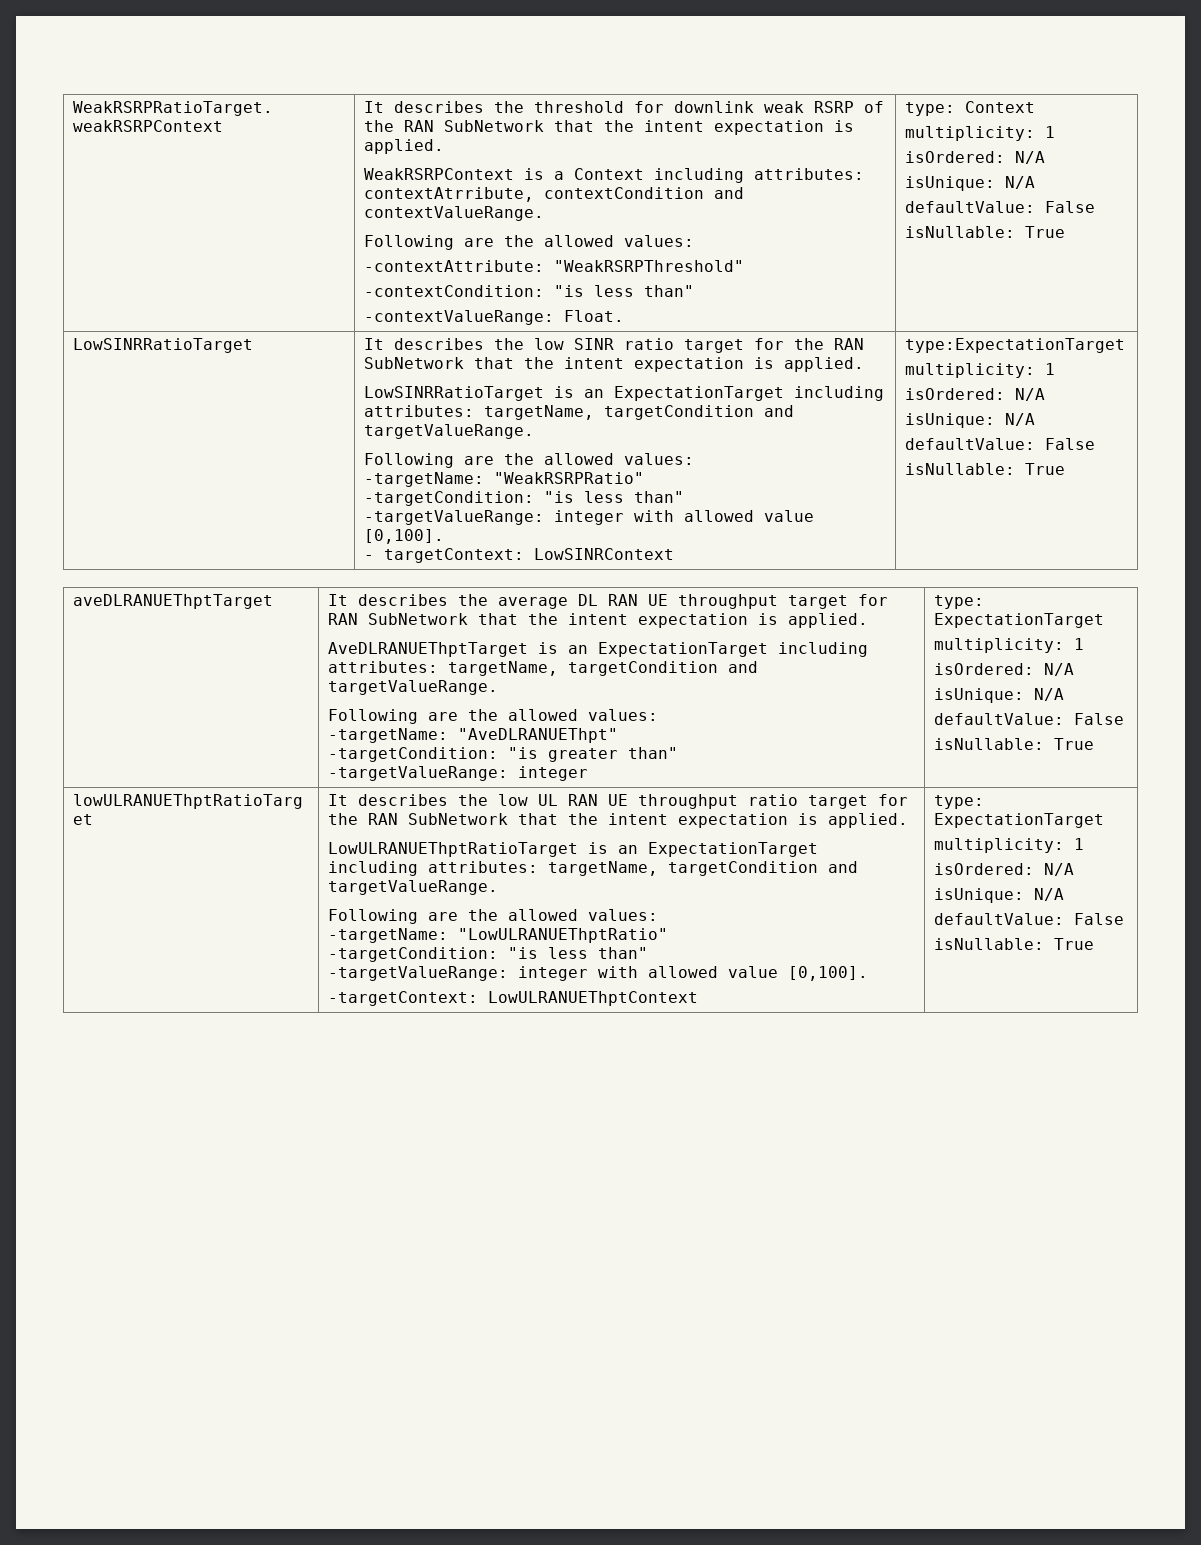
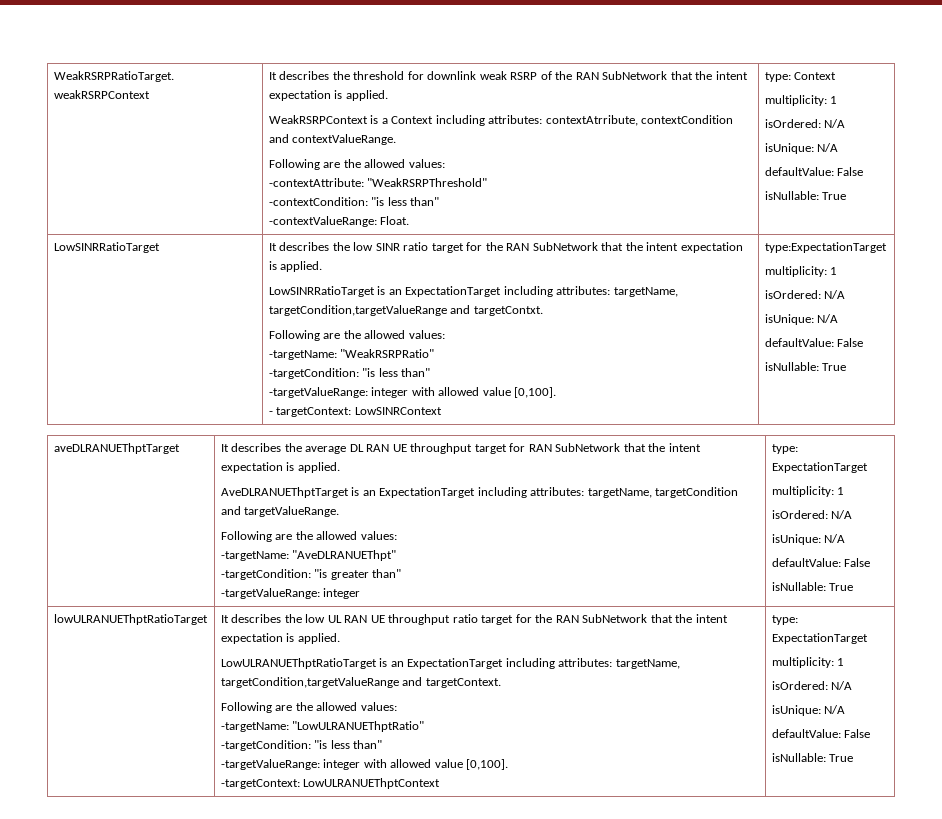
- LowSINRRatioTarget is an ExpectationTarget including attributes: targetName, targetCondition and targetValueRange.
+ LowSINRRatioTarget is an ExpectationTarget including attributes: targetName, targetCondition,targetValueRange and targetContxt.
- LowULRANUEThptRatioTarget is an ExpectationTarget including attributes: targetName, targetCondition and targetValueRange.
+ LowULRANUEThptRatioTarget is an ExpectationTarget including attributes: targetName, targetCondition,targetValueRange and targetContext.

